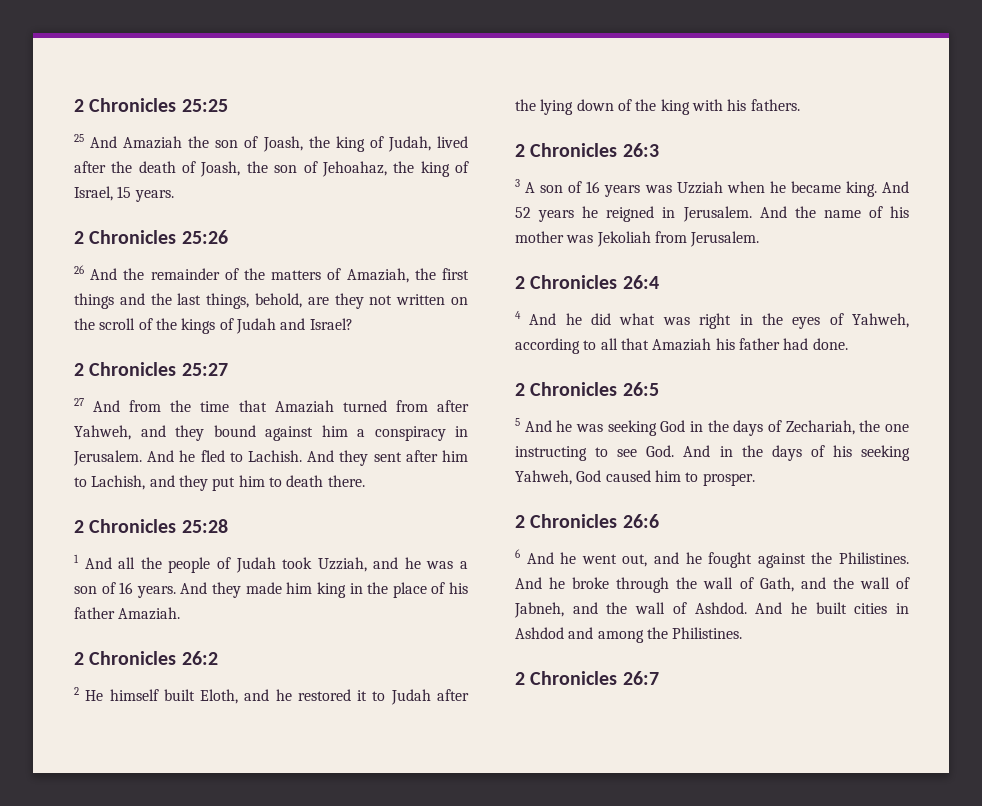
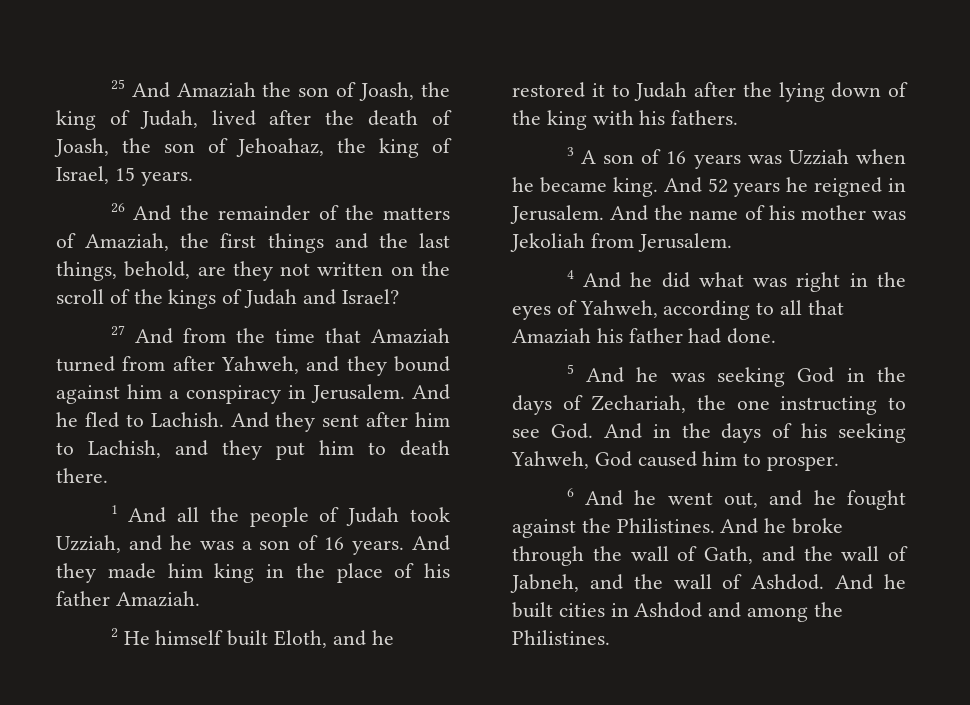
- 2 Chronicles 25:25
- 2 Chronicles 25:26
- 2 Chronicles 25:27
- 2 Chronicles 25:28
- 2 Chronicles 26:2
- 2 Chronicles 26:3
- 2 Chronicles 26:4
- 2 Chronicles 26:5
- 2 Chronicles 26:6
- 2 Chronicles 26:7

